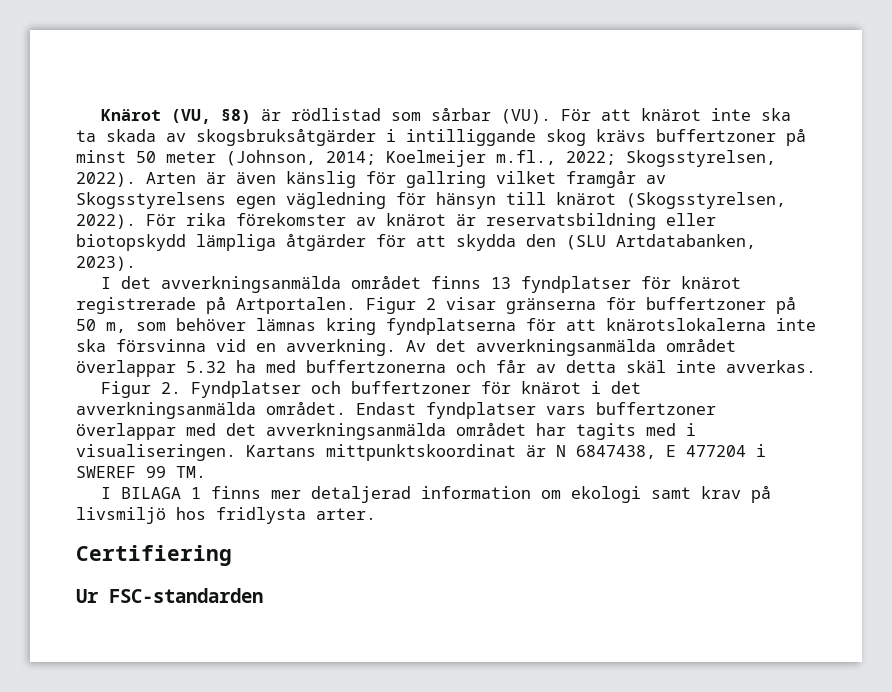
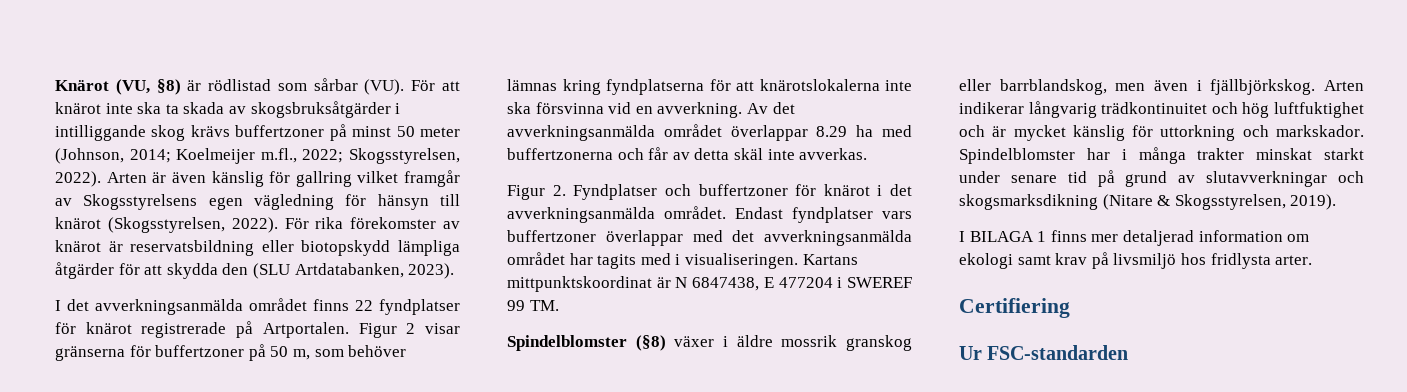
- I det avverkningsanmälda området finns 13 fyndplatser för knärot registrerade på Artportalen.
+ I det avverkningsanmälda området finns 22 fyndplatser för knärot registrerade på Artportalen.
- Av det avverkningsanmälda området överlappar 5.32 ha med buffertzonerna och får av detta skäl inte avverkas.
+ Av det avverkningsanmälda området överlappar 8.29 ha med buffertzonerna och får av detta skäl inte avverkas.
+ Spindelblomster (§8) växer i äldre mossrik granskog eller barrblandskog, men även i fjällbjörkskog. Arten indikerar långvarig trädkontinuitet och hög luftfuktighet och är mycket känslig för uttorkning och markskador. Spindelblomster har i många trakter minskat starkt under senare tid på grund av slutavverkningar och skogsmarksdikning (Nitare & Skogsstyrelsen, 2019).

